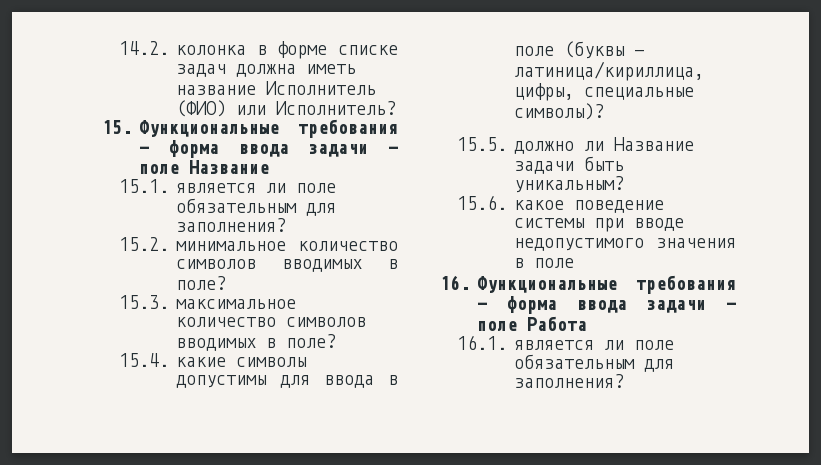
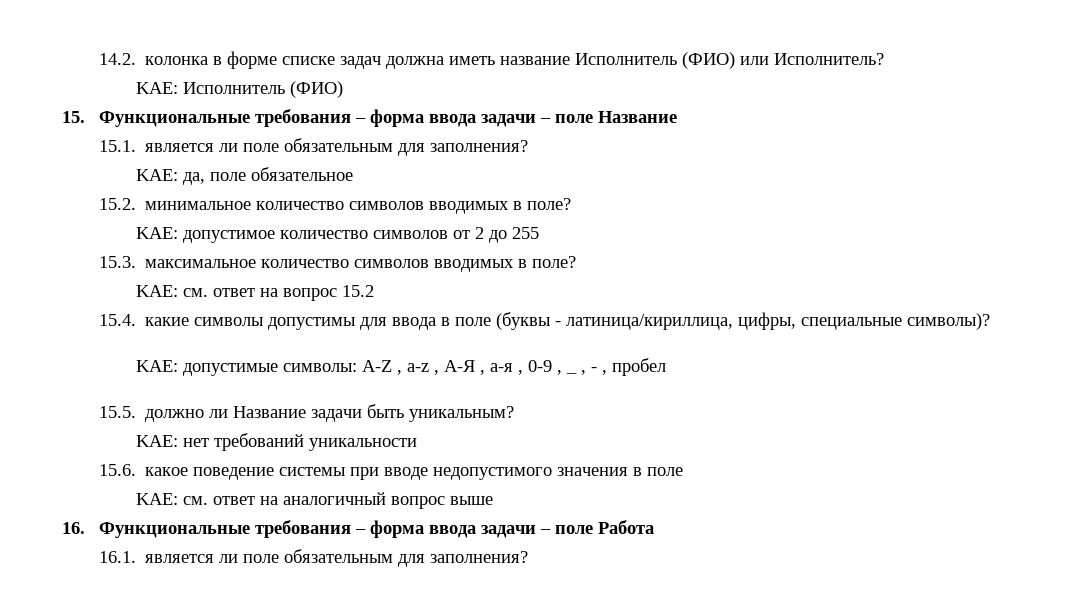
+ KAE: Исполнитель (ФИО)
+ KAE: да, поле обязательное
+ KAE: допустимое количество символов от 2 до 255
+ KAE: см. ответ на вопрос 15.2
+ KAE: допустимые символы: A-Z , a-z , А-Я , а-я , 0-9 , _ , - , пробел
+ KAE: нет требований уникальности
+ KAE: см. ответ на аналогичный вопрос выше

